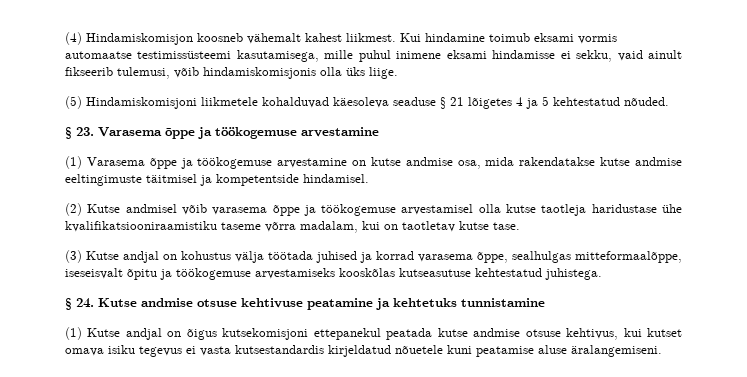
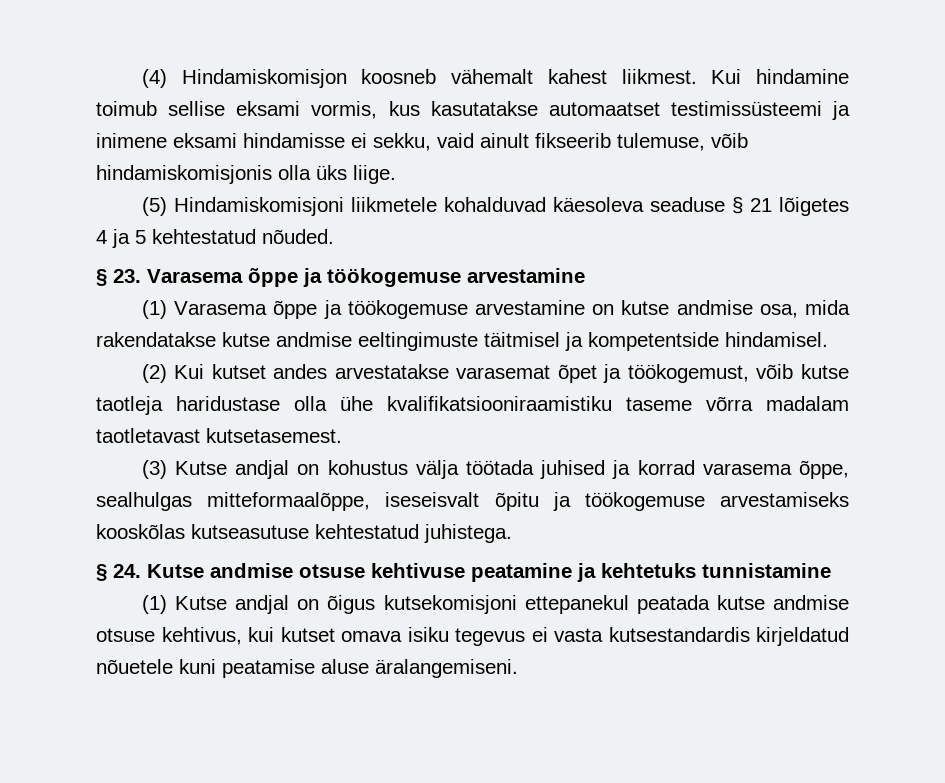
- Kui hindamine toimub eksami vormis automaatse testimissüsteemi kasutamisega, mille puhul inimene eksami hindamisse ei sekku, vaid ainult fikseerib tulemusi, võib hindamiskomisjonis olla üks liige.
+ Kui hindamine toimub sellise eksami vormis, kus kasutatakse automaatset testimissüsteemi ja inimene eksami hindamisse ei sekku, vaid ainult fikseerib tulemuse, võib hindamiskomisjonis olla üks liige.
- (2) Kutse andmisel võib varasema õppe ja töökogemuse arvestamisel olla kutse taotleja haridustase ühe kvalifikatsiooniraamistiku taseme võrra madalam, kui on taotletav kutse tase.
+ (2) Kui kutset andes arvestatakse varasemat õpet ja töökogemust, võib kutse taotleja haridustase olla ühe kvalifikatsiooniraamistiku taseme võrra madalam taotletavast kutsetasemest.

